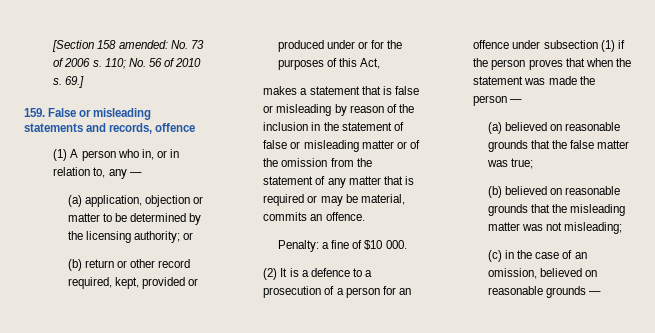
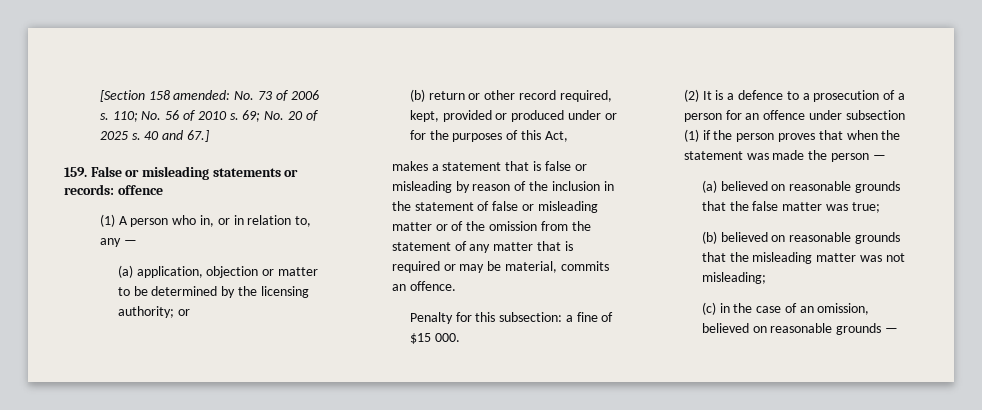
- 69.]
+ 69; No. 20 of 2025 s. 40 and 67.]
- 159. False or misleading statements and records, offence
+ 159. False or misleading statements or records: offence
- Penalty: a fine of $10 000.
+ Penalty for this subsection: a fine of $15 000.

